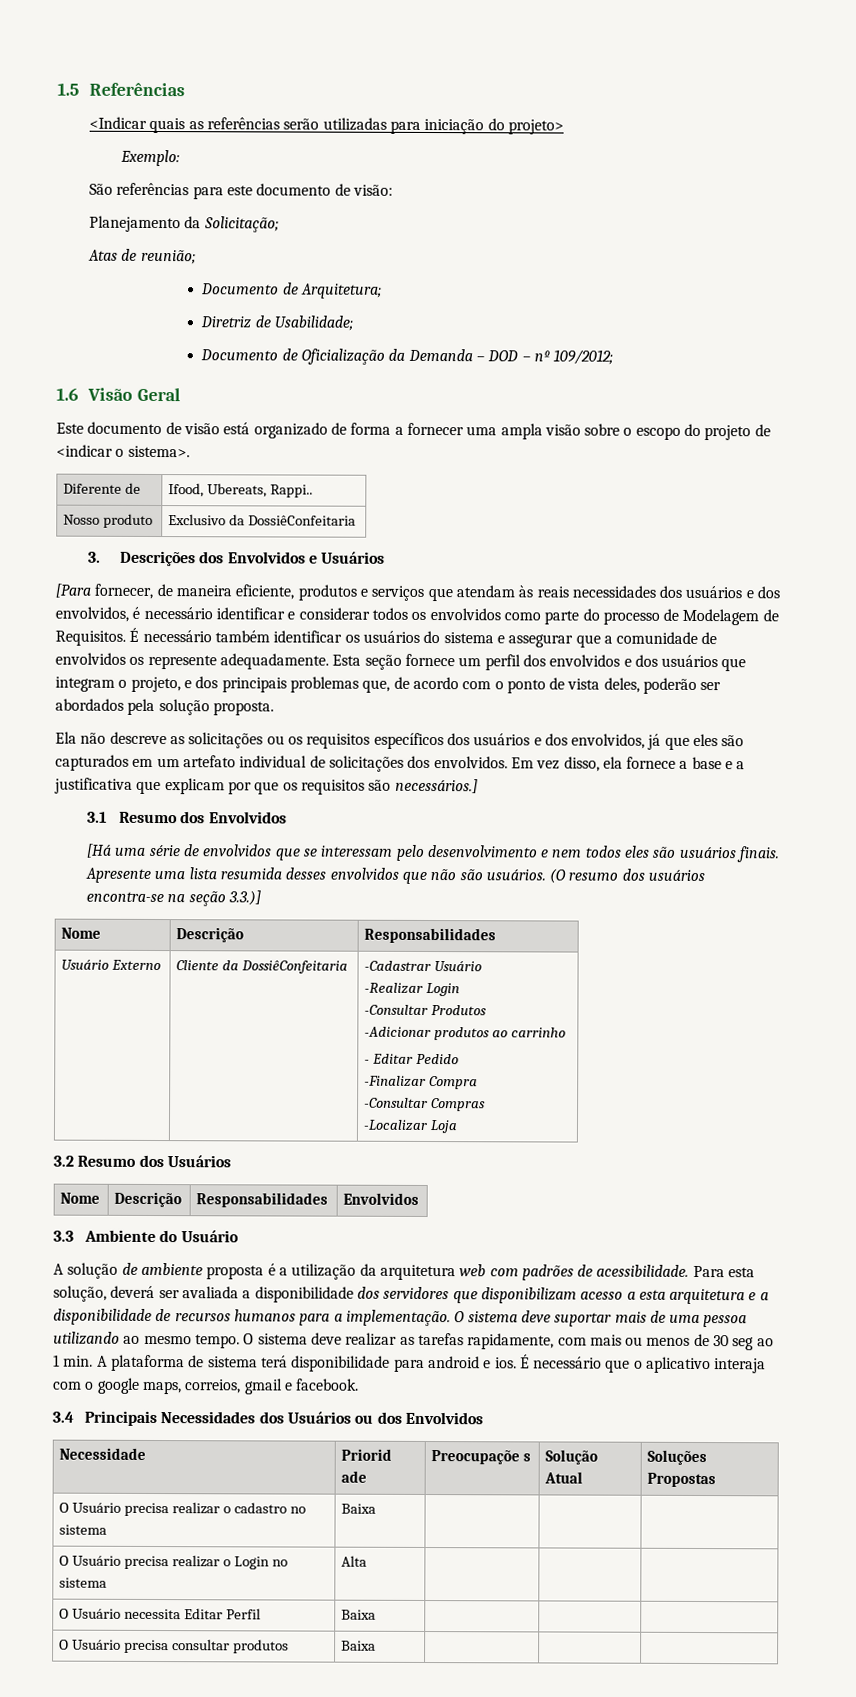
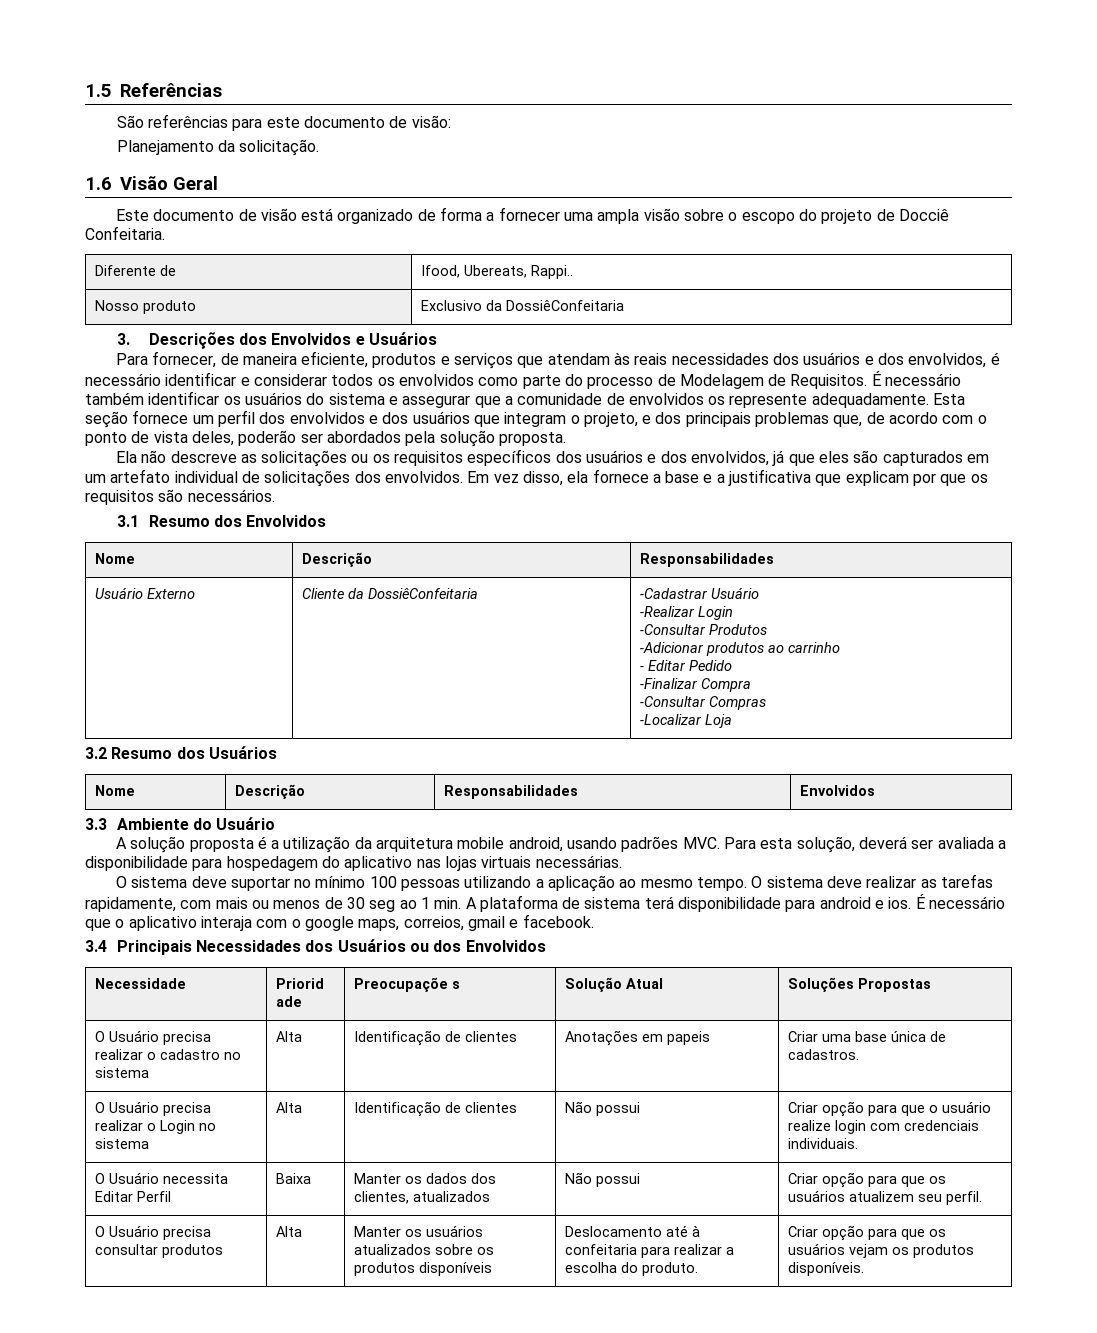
- <Indicar quais as referências serão utilizadas para iniciação do projeto>
- Exemplo:
- Planejamento da Solicitação;
- Atas de reunião;
- Documento de Arquitetura;
- Diretriz de Usabilidade;
- Documento de Oficialização da Demanda – DOD – nº 109/2012;
+ Planejamento da solicitação.
- Este documento de visão está organizado de forma a fornecer uma ampla visão sobre o escopo do projeto de <indicar o sistema>.
+ Este documento de visão está organizado de forma a fornecer uma ampla visão sobre o escopo do projeto de Docciê Confeitaria.
- [Para fornecer, de maneira eficiente, produtos e serviços que atendam às reais necessidades dos usuários e dos envolvidos, é necessário identificar e considerar todos os envolvidos como parte do processo de Modelagem de Requisitos.
+ Para fornecer, de maneira eficiente, produtos e serviços que atendam às reais necessidades dos usuários e dos envolvidos, é necessário identificar e considerar todos os envolvidos como parte do processo de Modelagem de Requisitos.
- Em vez disso, ela fornece a base e a justificativa que explicam por que os requisitos são necessários.]
+ Em vez disso, ela fornece a base e a justificativa que explicam por que os requisitos são necessários.
- [Há uma série de envolvidos que se interessam pelo desenvolvimento e nem todos eles são usuários finais. Apresente uma lista resumida desses envolvidos que não são usuários. (O resumo dos usuários encontra-se na seção 3.3.)]
- A solução de ambiente proposta é a utilização da arquitetura web com padrões de acessibilidade. Para esta solução, deverá ser avaliada a disponibilidade dos servidores que disponibilizam acesso a esta arquitetura e a disponibilidade de recursos humanos para a implementação. O sistema deve suportar mais de uma pessoa utilizando ao mesmo tempo.
+ A solução proposta é a utilização da arquitetura mobile android, usando padrões MVC. Para esta solução, deverá ser avaliada a disponibilidade para hospedagem do aplicativo nas lojas virtuais necessárias.
+ O sistema deve suportar no mínimo 100 pessoas utilizando a aplicação ao mesmo tempo.
- O Usuário precisa realizar o cadastro no sistema | Baixa | | |
+ O Usuário precisa realizar o cadastro no sistema | Alta | Identificação de clientes | Anotações em papeis | Criar uma base única de cadastros.
- O Usuário precisa realizar o Login no sistema | Alta | | |
+ O Usuário precisa realizar o Login no sistema | Alta | Identificação de clientes | Não possui | Criar opção para que o usuário realize login com credenciais individuais.
- O Usuário necessita Editar Perfil | Baixa | | |
+ O Usuário necessita Editar Perfil | Baixa | Manter os dados dos clientes, atualizados | Não possui | Criar opção para que os usuários atualizem seu perfil.
- O Usuário precisa consultar produtos | Baixa | | |
+ O Usuário precisa consultar produtos | Alta | Manter os usuários atualizados sobre os produtos disponíveis | Deslocamento até à confeitaria para realizar a escolha do produto. | Criar opção para que os usuários vejam os produtos disponíveis.

